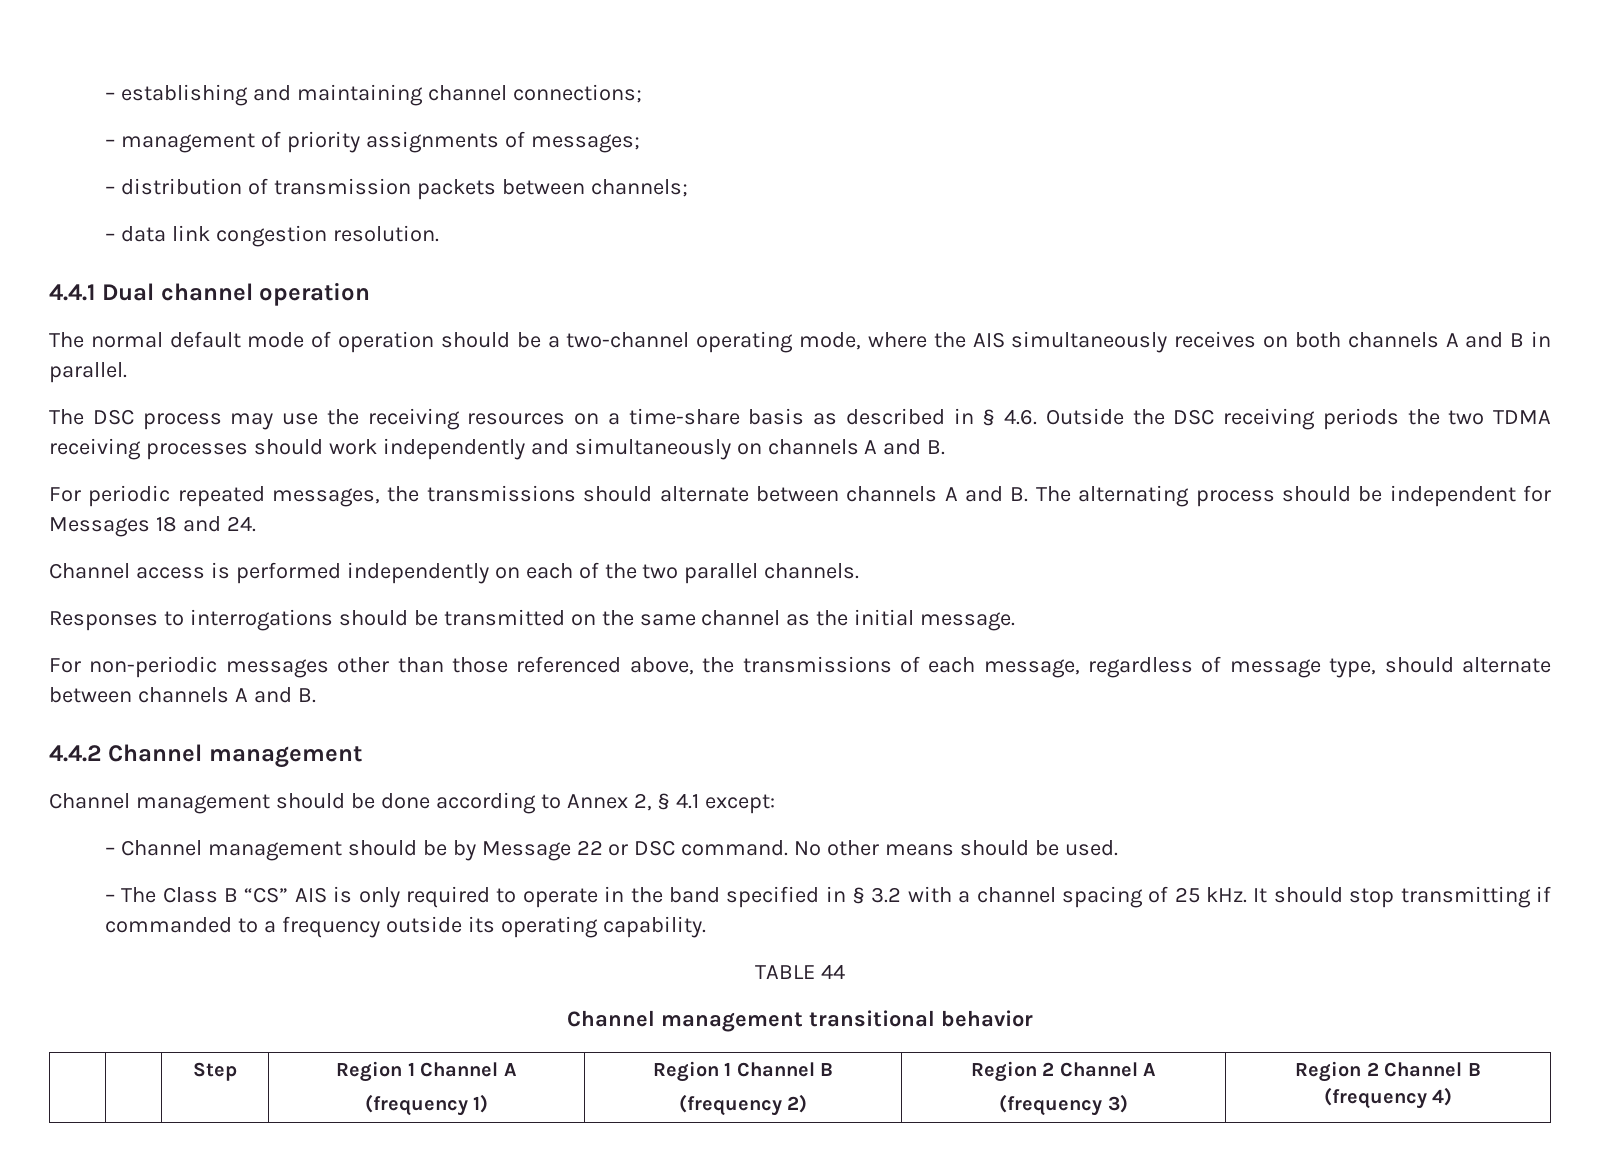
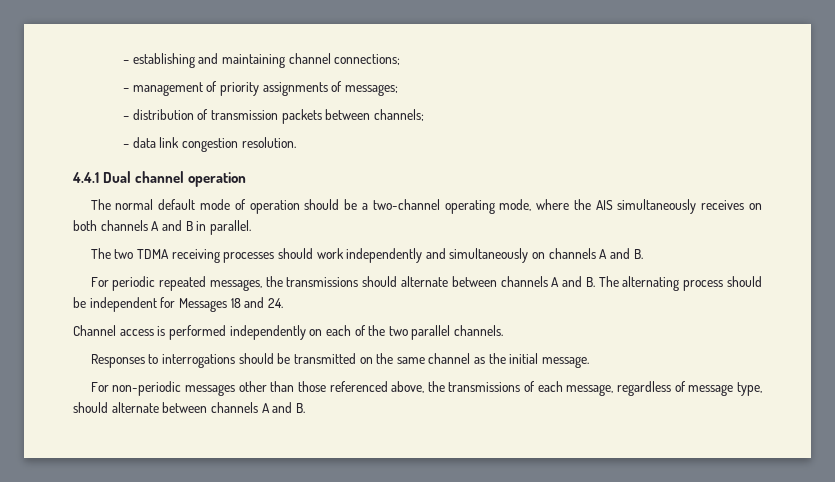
- The DSC process may use the receiving resources on a time-share basis as described in § 4.6. Outside the DSC receiving periods the two TDMA receiving processes should work independently and simultaneously on channels A and B.
+ The two TDMA receiving processes should work independently and simultaneously on channels A and B.
- 4.4.2 Channel management
- Channel management should be done according to Annex 2, § 4.1 except:
- – Channel management should be by Message 22 or DSC command. No other means should be used.
- – The Class B “CS” AIS is only required to operate in the band specified in § 3.2 with a channel spacing of 25 kHz. It should stop transmitting if commanded to a frequency outside its operating capability.
- TABLE 44
- Channel management transitional behavior
- | | Step | Region 1 Channel A
- (frequency 1) | Region 1 Channel B
- (frequency 2) | Region 2 Channel A
- (frequency 3) | Region 2 Channel B
- (frequency 4)

